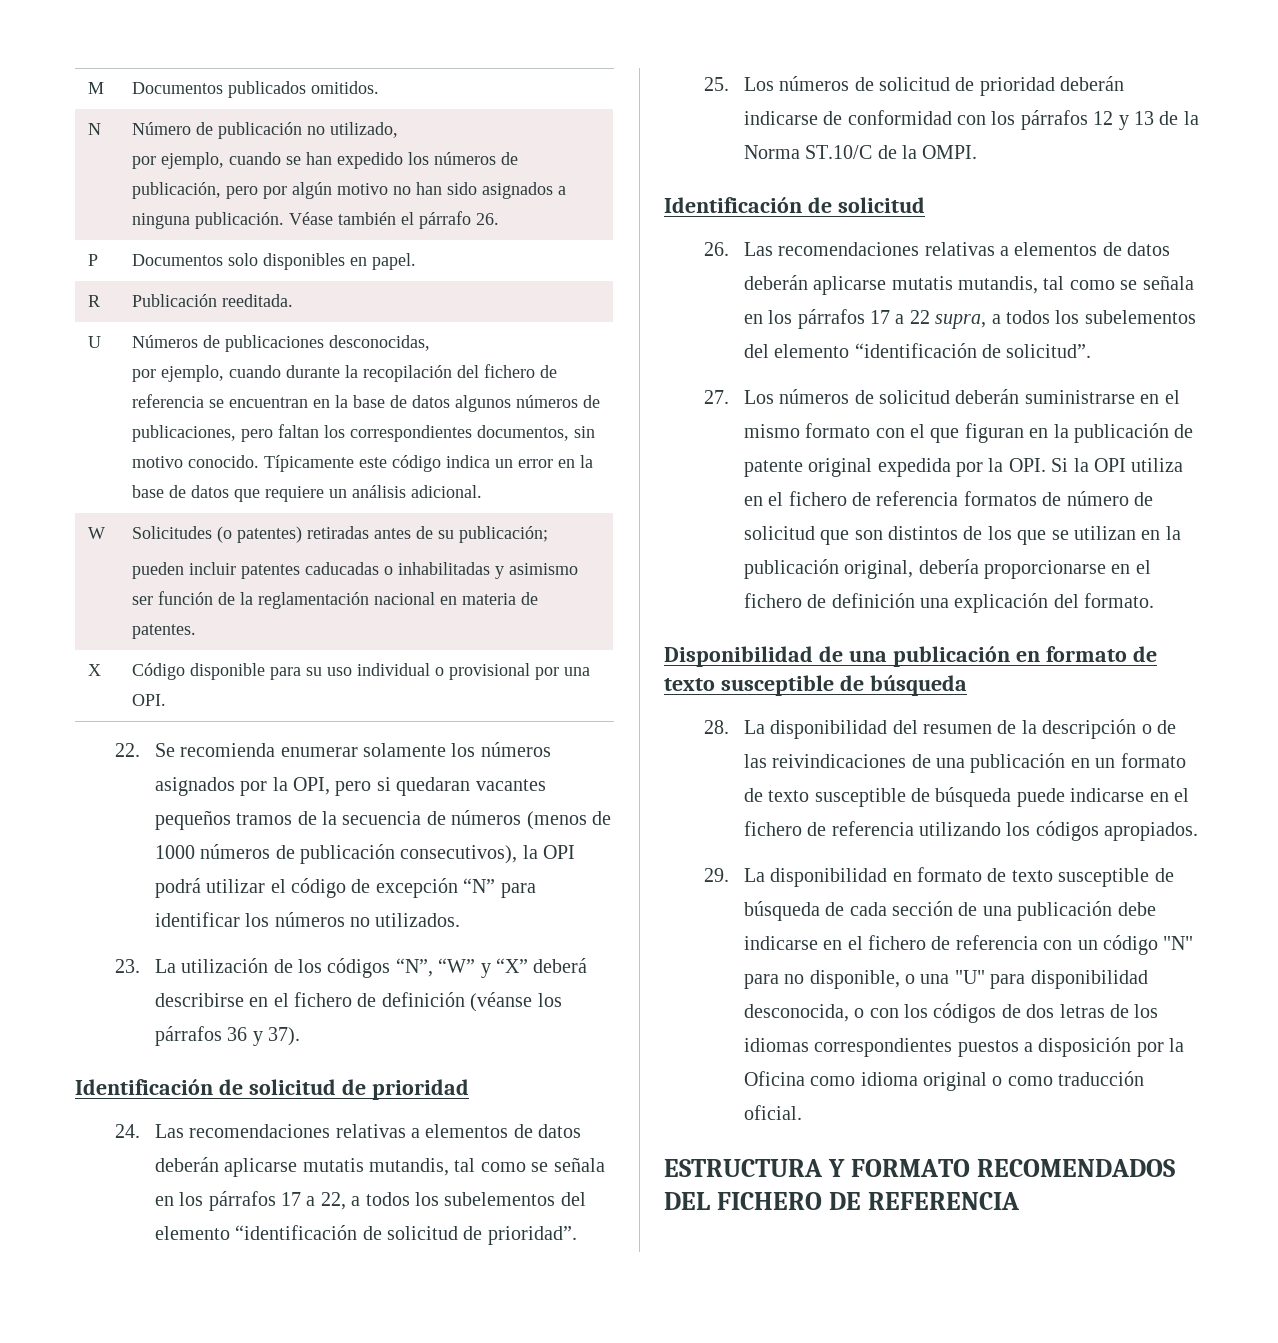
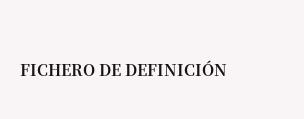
- M | Documentos publicados omitidos.
- N | Número de publicación no utilizado,
- por ejemplo, cuando se han expedido los números de publicación, pero por algún motivo no han sido asignados a ninguna publicación. Véase también el párrafo 26.
- P | Documentos solo disponibles en papel.
- R | Publicación reeditada.
- U | Números de publicaciones desconocidas,
- por ejemplo, cuando durante la recopilación del fichero de referencia se encuentran en la base de datos algunos números de publicaciones, pero faltan los correspondientes documentos, sin motivo conocido. Típicamente este código indica un error en la base de datos que requiere un análisis adicional.
- W | Solicitudes (o patentes) retiradas antes de su publicación;
- pueden incluir patentes caducadas o inhabilitadas y asimismo ser función de la reglamentación nacional en materia de patentes.
- X | Código disponible para su uso individual o provisional por una OPI.
- 22. Se recomienda enumerar solamente los números asignados por la OPI, pero si quedaran vacantes pequeños tramos de la secuencia de números (menos de 1000 números de publicación consecutivos), la OPI podrá utilizar el código de excepción “N” para identificar los números no utilizados.
- 23. La utilización de los códigos “N”, “W” y “X” deberá describirse en el fichero de definición (véanse los párrafos 36 y 37).
- Identificación de solicitud de prioridad
- 24. Las recomendaciones relativas a elementos de datos deberán aplicarse mutatis mutandis, tal como se señala en los párrafos 17 a 22, a todos los subelementos del elemento “identificación de solicitud de prioridad”.
- 25. Los números de solicitud de prioridad deberán indicarse de conformidad con los párrafos 12 y 13 de la Norma ST.10/C de la OMPI.
- Identificación de solicitud
- 26. Las recomendaciones relativas a elementos de datos deberán aplicarse mutatis mutandis, tal como se señala en los párrafos 17 a 22 supra, a todos los subelementos del elemento “identificación de solicitud”.
- 27. Los números de solicitud deberán suministrarse en el mismo formato con el que figuran en la publicación de patente original expedida por la OPI. Si la OPI utiliza en el fichero de referencia formatos de número de solicitud que son distintos de los que se utilizan en la publicación original, debería proporcionarse en el fichero de definición una explicación del formato.
- Disponibilidad de una publicación en formato de texto susceptible de búsqueda
- 28. La disponibilidad del resumen de la descripción o de las reivindicaciones de una publicación en un formato de texto susceptible de búsqueda puede indicarse en el fichero de referencia utilizando los códigos apropiados.
- 29. La disponibilidad en formato de texto susceptible de búsqueda de cada sección de una publicación debe indicarse en el fichero de referencia con un código "N" para no disponible, o una "U" para disponibilidad desconocida, o con los códigos de dos letras de los idiomas correspondientes puestos a disposición por la Oficina como idioma original o como traducción oficial.
- ESTRUCTURA Y FORMATO RECOMENDADOS DEL FICHERO DE REFERENCIA
+ FICHERO DE DEFINICIÓN

